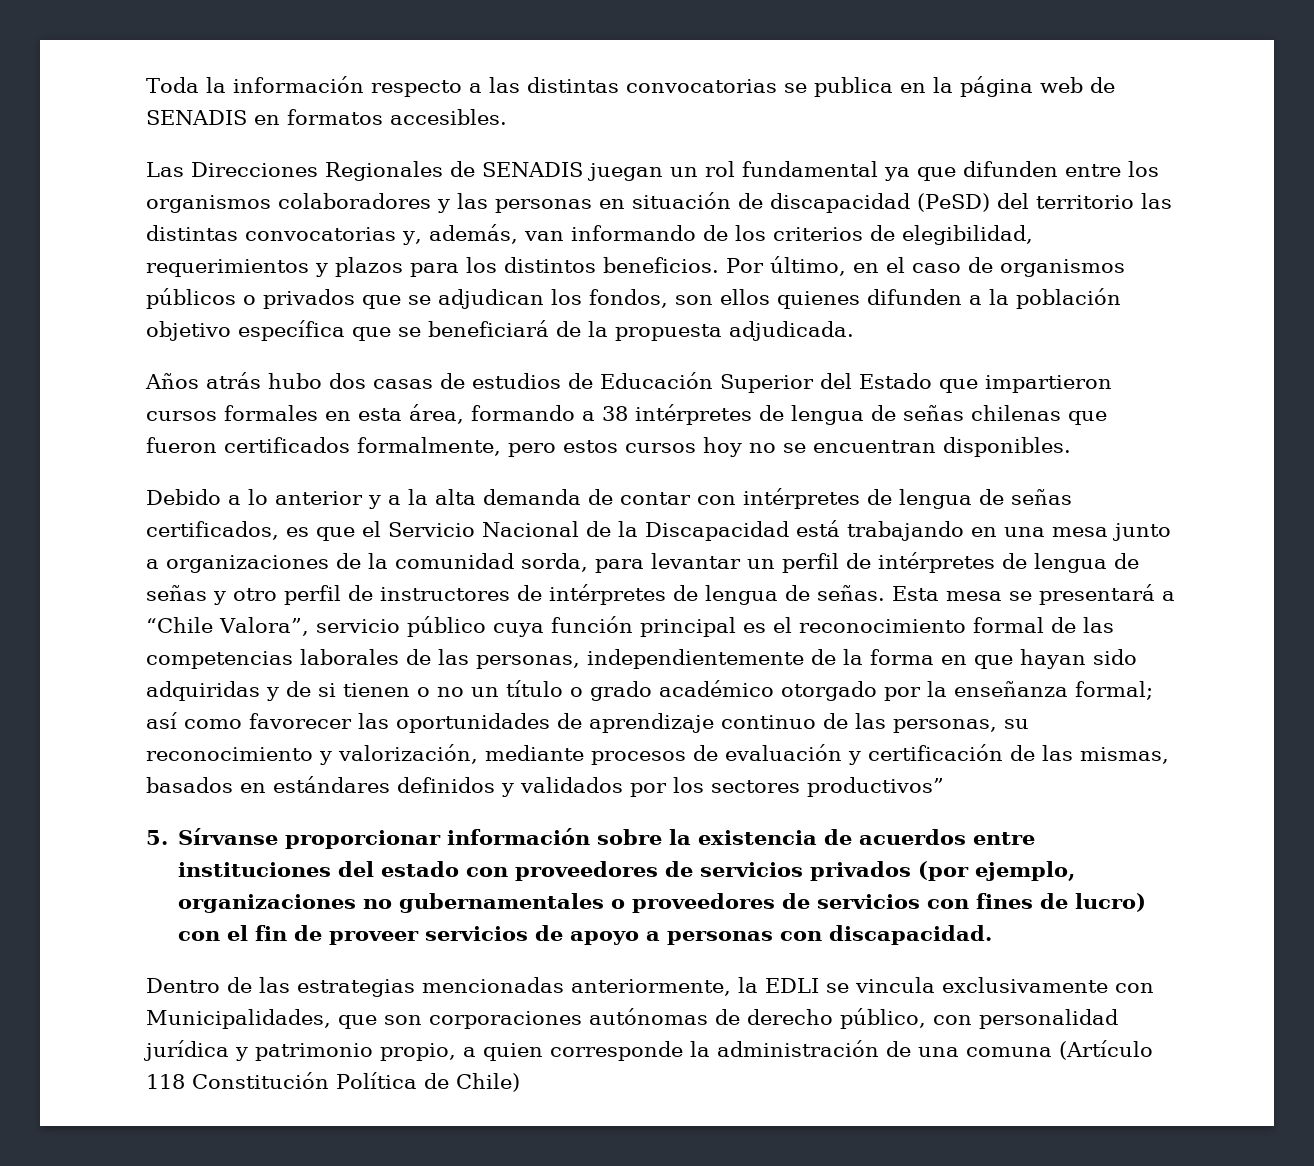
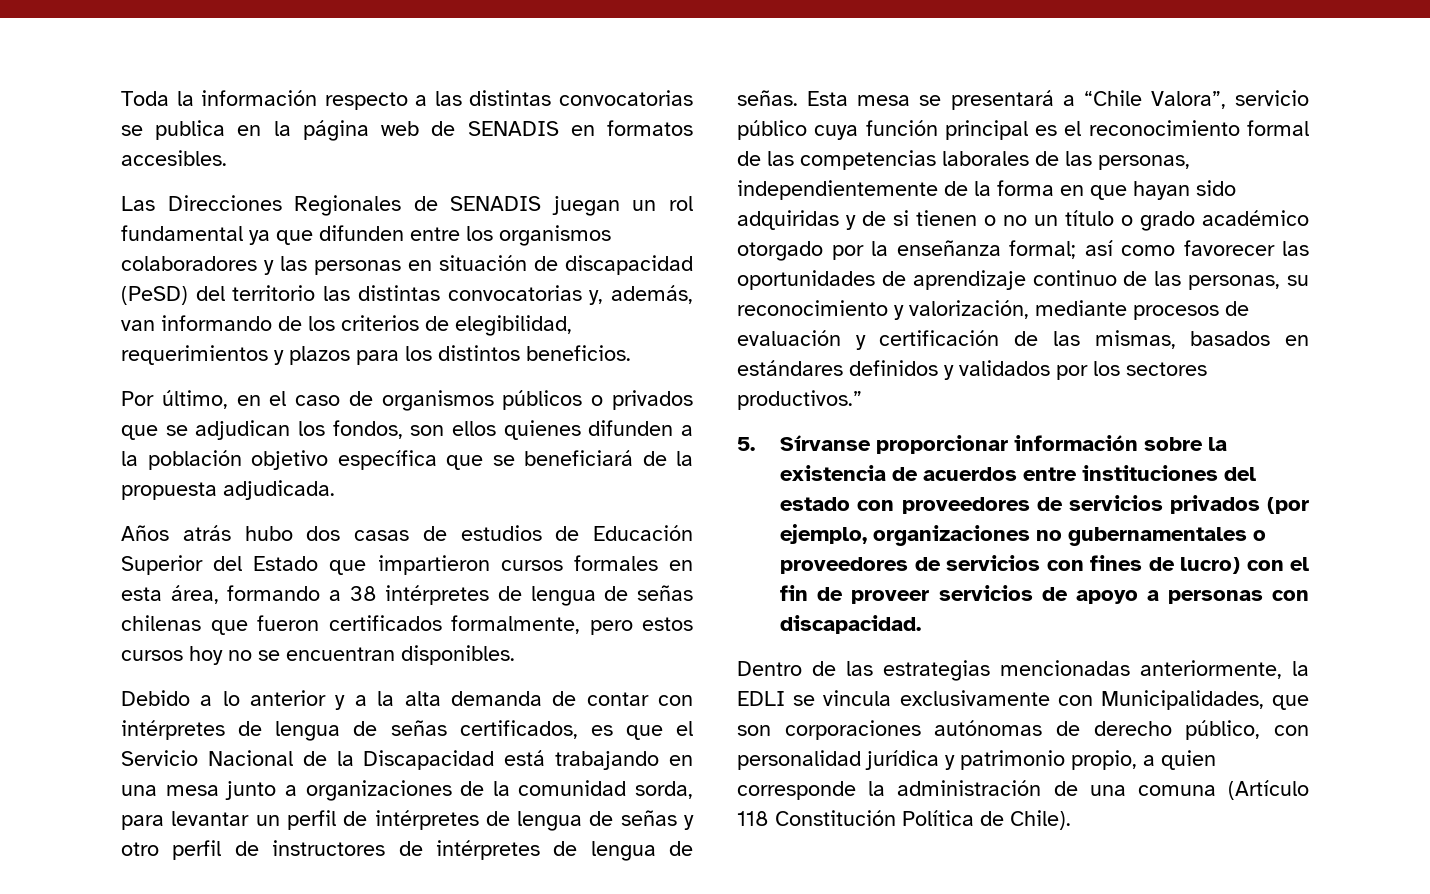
- Las Direcciones Regionales de SENADIS juegan un rol fundamental ya que difunden entre los organismos colaboradores y las personas en situación de discapacidad (PeSD) del territorio las distintas convocatorias y, además, van informando de los criterios de elegibilidad, requerimientos y plazos para los distintos beneficios. Por último, en el caso de organismos públicos o privados que se adjudican los fondos, son ellos quienes difunden a la población objetivo específica que se beneficiará de la propuesta adjudicada.
+ Las Direcciones Regionales de SENADIS juegan un rol fundamental ya que difunden entre los organismos colaboradores y las personas en situación de discapacidad (PeSD) del territorio las distintas convocatorias y, además, van informando de los criterios de elegibilidad, requerimientos y plazos para los distintos beneficios.
+ Por último, en el caso de organismos públicos o privados que se adjudican los fondos, son ellos quienes difunden a la población objetivo específica que se beneficiará de la propuesta adjudicada.
- así como favorecer las oportunidades de aprendizaje continuo de las personas, su reconocimiento y valorización, mediante procesos de evaluación y certificación de las mismas, basados en estándares definidos y validados por los sectores productivos”
+ así como favorecer las oportunidades de aprendizaje continuo de las personas, su reconocimiento y valorización, mediante procesos de evaluación y certificación de las mismas, basados en estándares definidos y validados por los sectores productivos.”
- Dentro de las estrategias mencionadas anteriormente, la EDLI se vincula exclusivamente con Municipalidades, que son corporaciones autónomas de derecho público, con personalidad jurídica y patrimonio propio, a quien corresponde la administración de una comuna (Artículo 118 Constitución Política de Chile)
+ Dentro de las estrategias mencionadas anteriormente, la EDLI se vincula exclusivamente con Municipalidades, que son corporaciones autónomas de derecho público, con personalidad jurídica y patrimonio propio, a quien corresponde la administración de una comuna (Artículo 118 Constitución Política de Chile).

